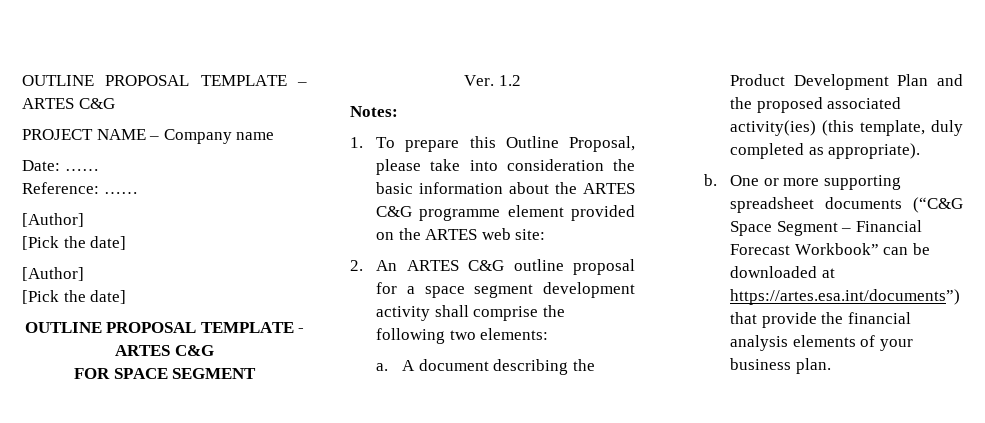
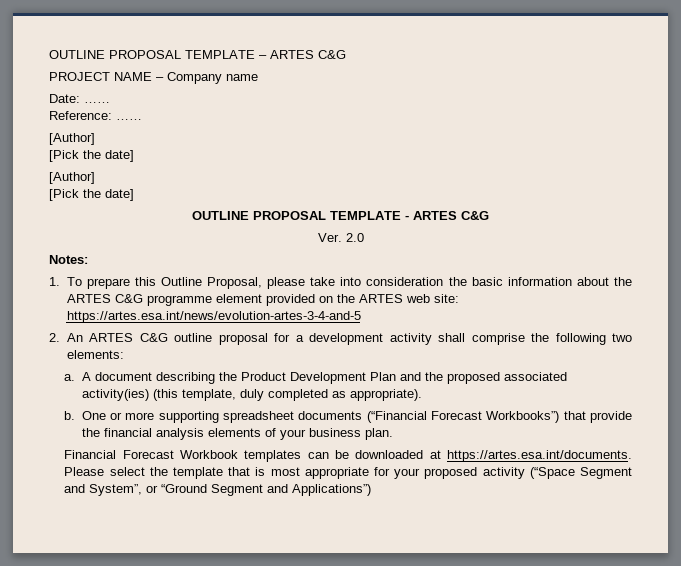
- FOR SPACE SEGMENT
- Ver. 1.2
+ Ver. 2.0
- 1. To prepare this Outline Proposal, please take into consideration the basic information about the ARTES C&G programme element provided on the ARTES web site:
+ 1. To prepare this Outline Proposal, please take into consideration the basic information about the ARTES C&G programme element provided on the ARTES web site: https://artes.esa.int/news/evolution-artes-3-4-and-5
- 2. An ARTES C&G outline proposal for a space segment development activity shall comprise the following two elements:
+ 2. An ARTES C&G outline proposal for a development activity shall comprise the following two elements:
- One or more supporting spreadsheet documents (“C&G Space Segment – Financial Forecast Workbook” can be downloaded at https://artes.esa.int/documents”) that provide the financial analysis elements of your business plan.
+ One or more supporting spreadsheet documents (“Financial Forecast Workbooks”) that provide the financial analysis elements of your business plan.
+ Financial Forecast Workbook templates can be downloaded at https://artes.esa.int/documents. Please select the template that is most appropriate for your proposed activity (“Space Segment and System”, or “Ground Segment and Applications”)

